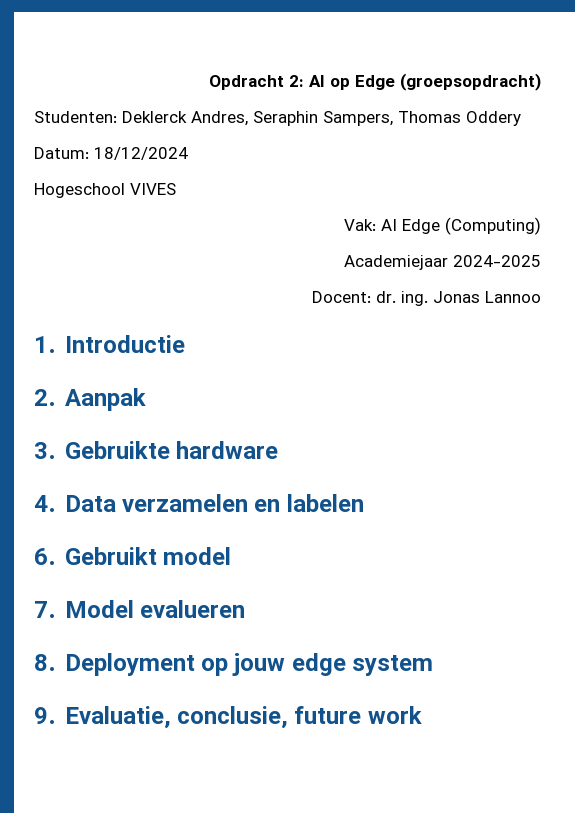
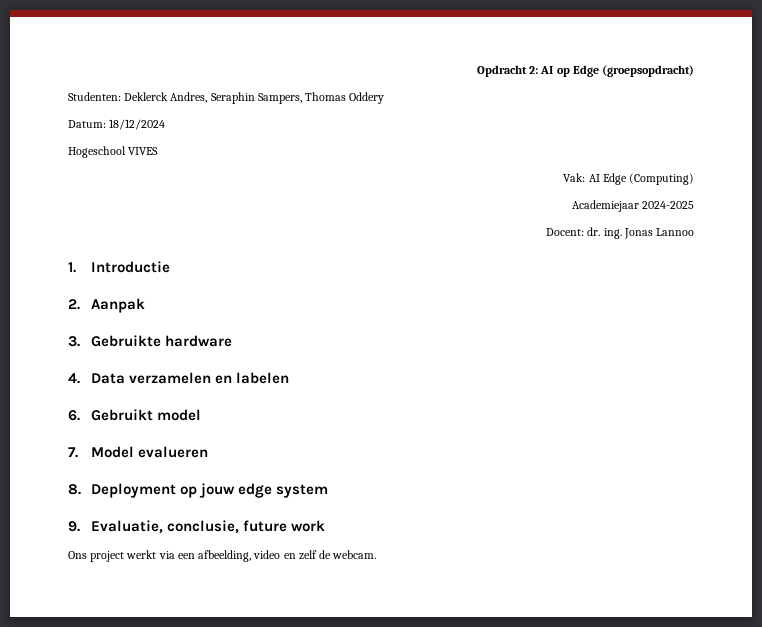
+ Ons project werkt via een afbeelding, video en zelf de webcam.

